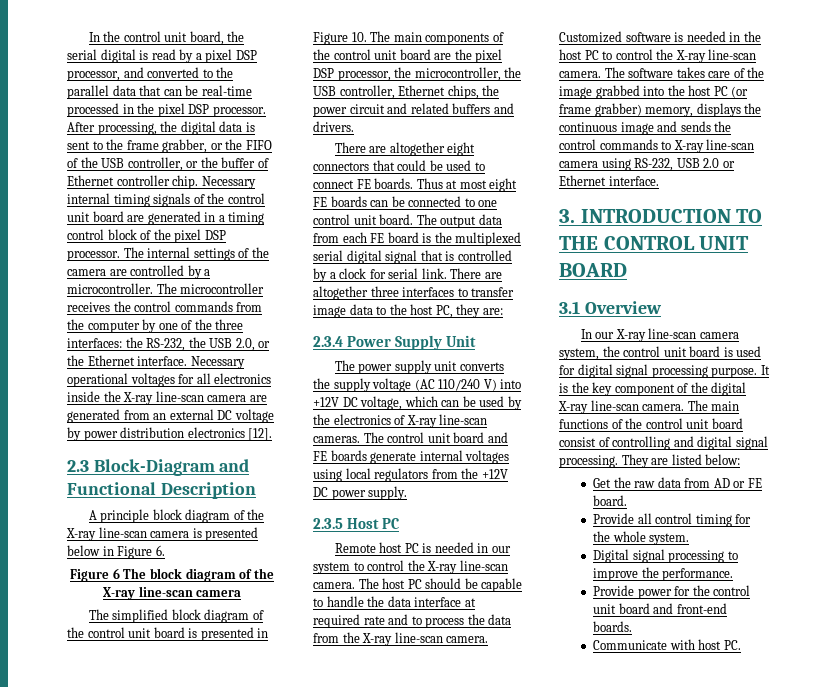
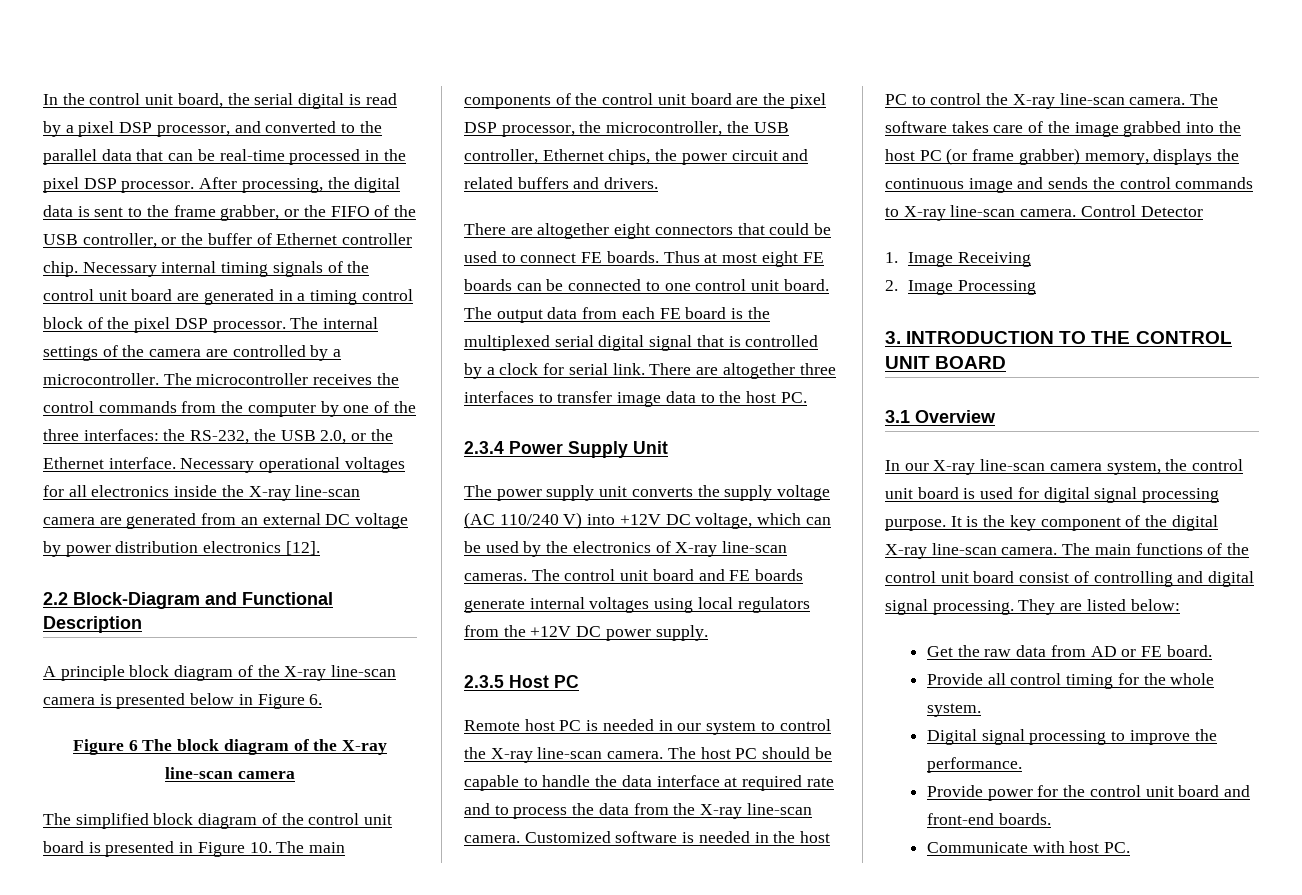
- 2.3 Block-Diagram and Functional Description
+ 2.2 Block-Diagram and Functional Description
- There are altogether three interfaces to transfer image data to the host PC, they are:
+ There are altogether three interfaces to transfer image data to the host PC.
- The software takes care of the image grabbed into the host PC (or frame grabber) memory, displays the continuous image and sends the control commands to X-ray line-scan camera using RS-232, USB 2.0 or Ethernet interface.
+ The software takes care of the image grabbed into the host PC (or frame grabber) memory, displays the continuous image and sends the control commands to X-ray line-scan camera. Control Detector
+ 1. Image Receiving
+ 2. Image Processing

